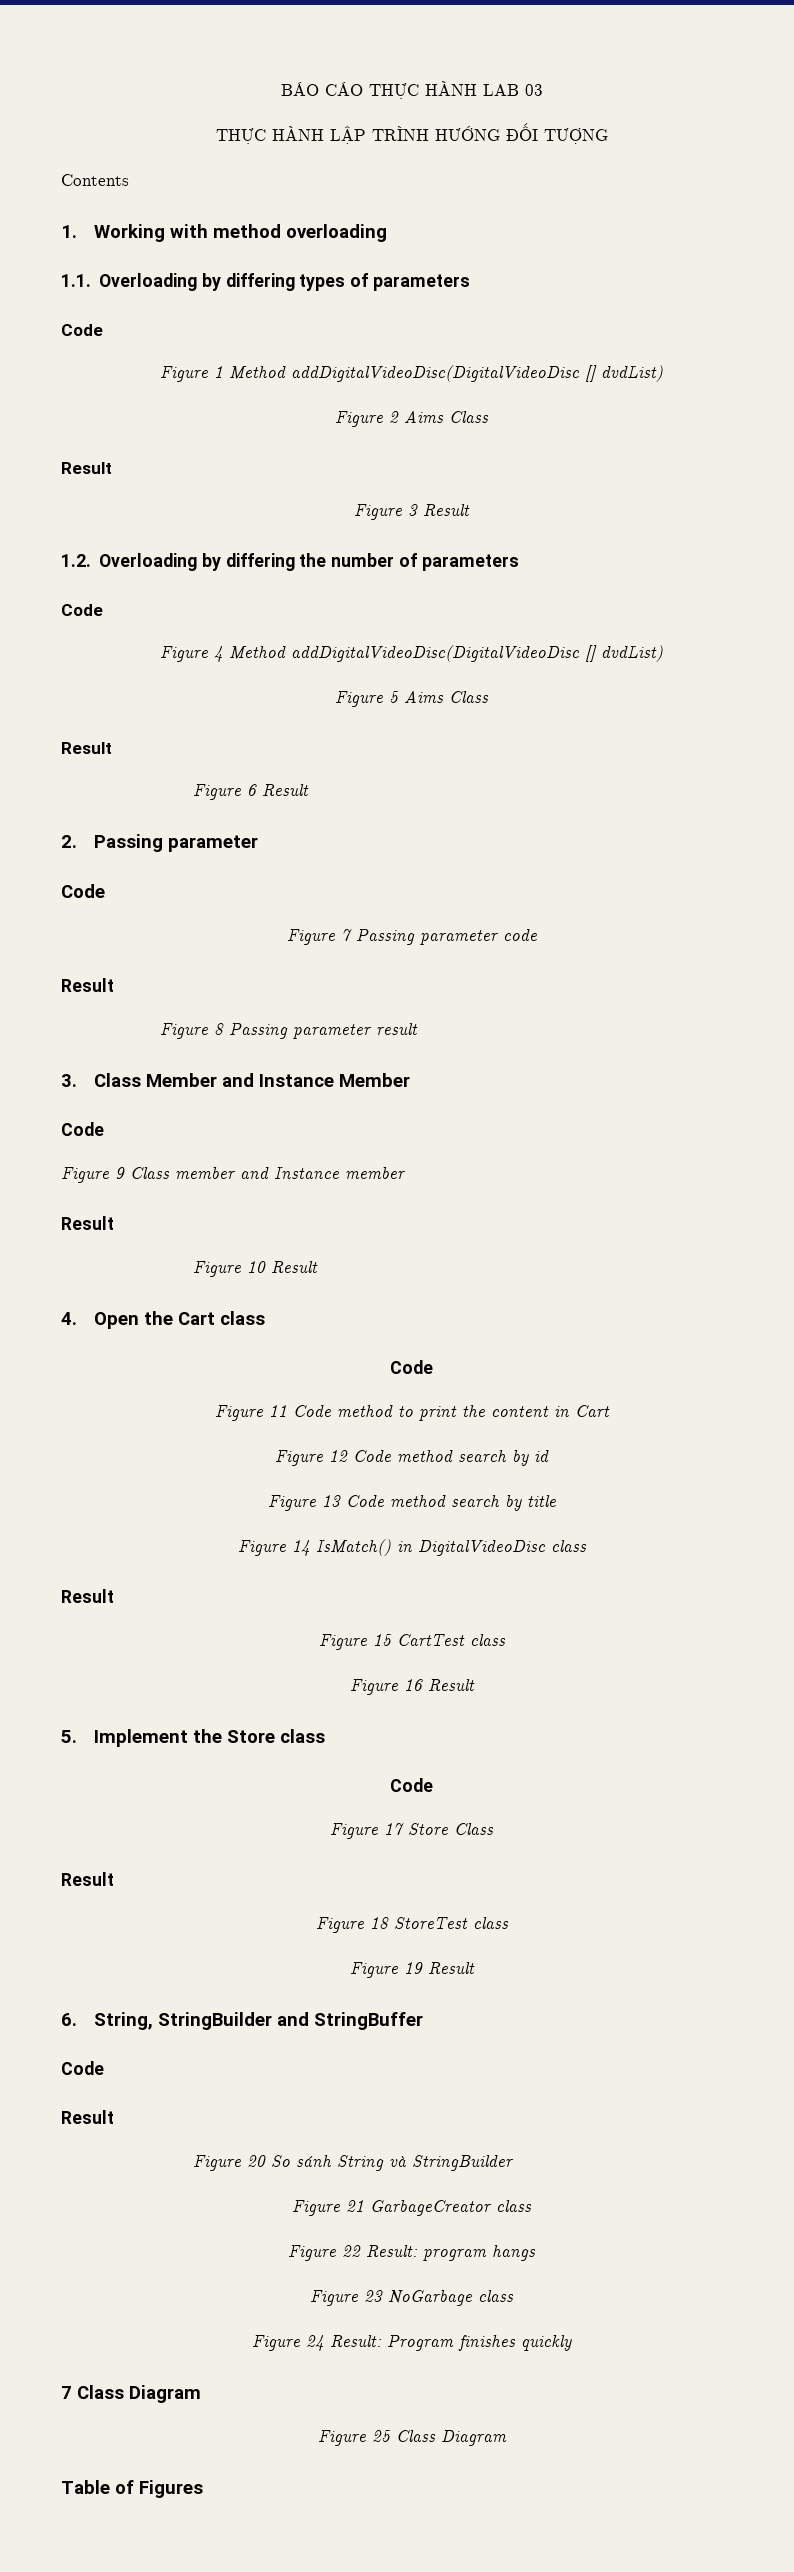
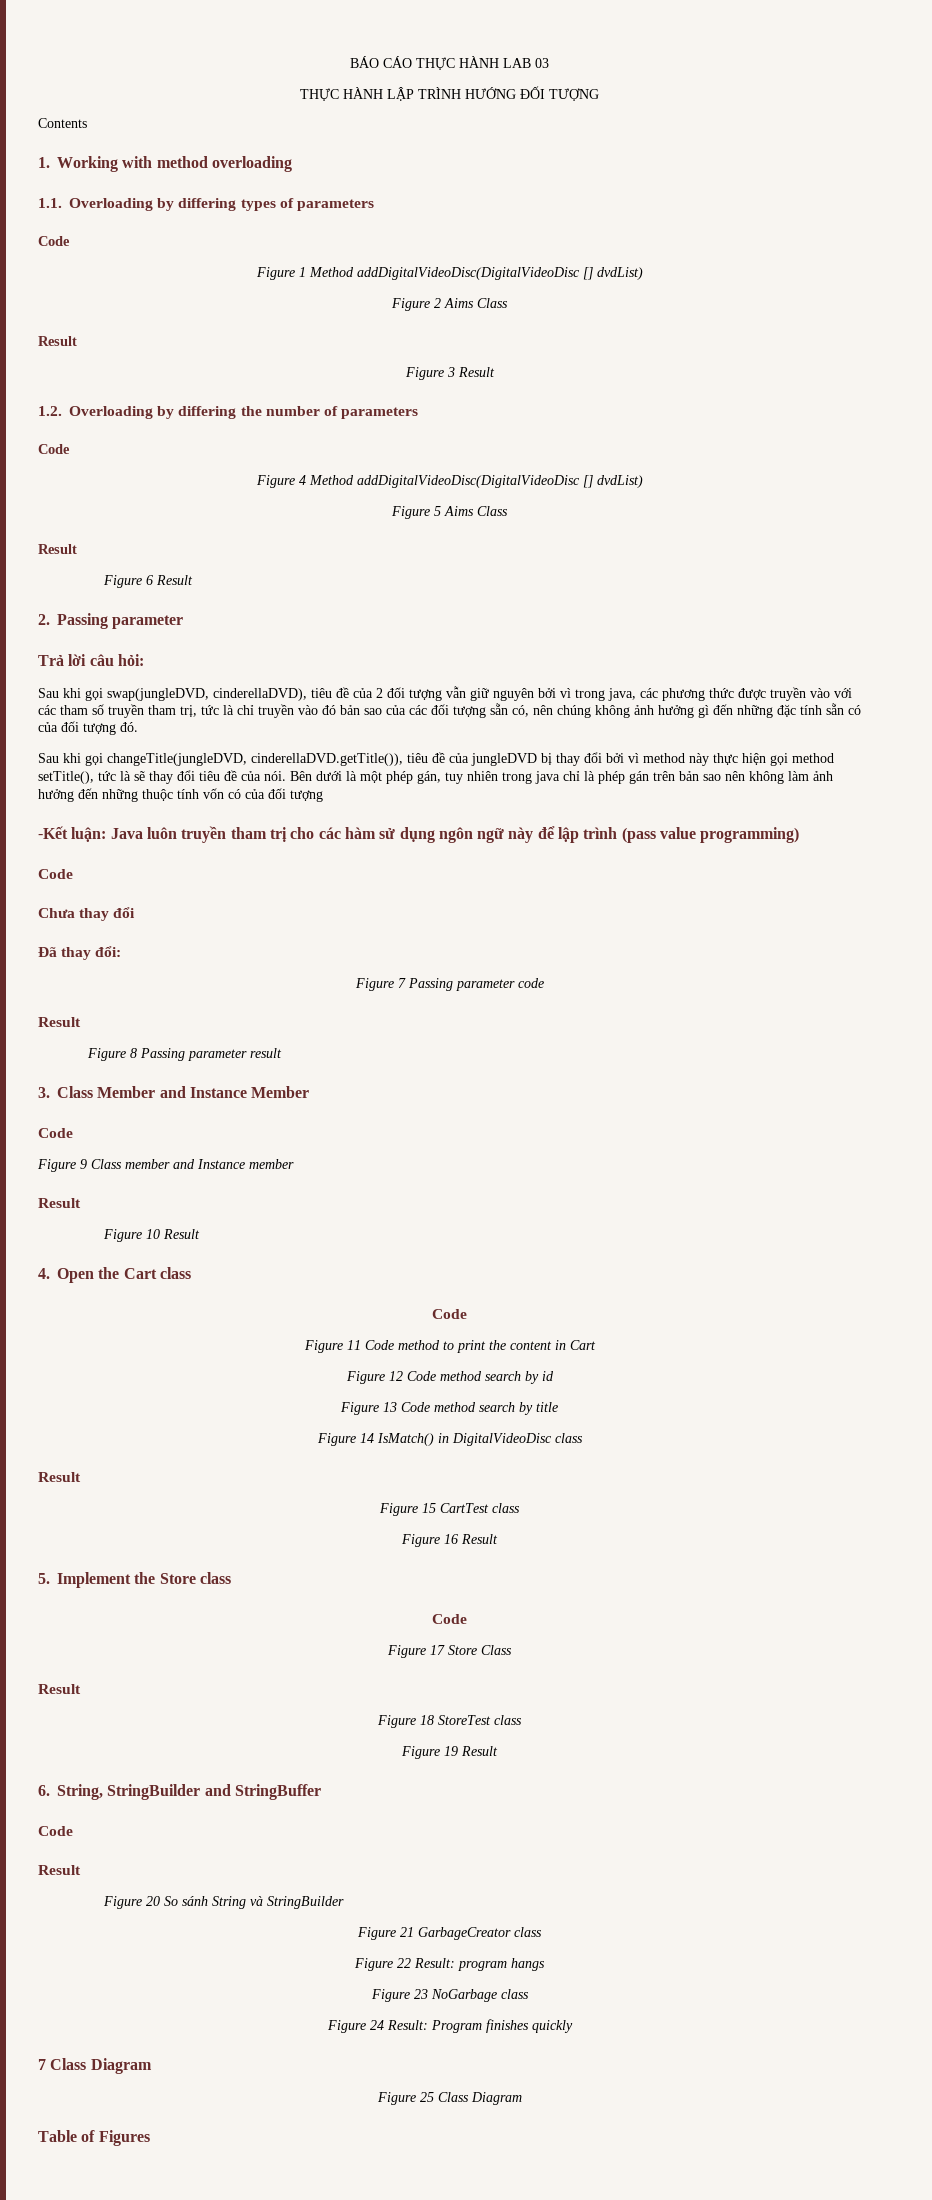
  2. Passing parameter
+ Trả lời câu hỏi:
+ Sau khi gọi swap(jungleDVD, cinderellaDVD), tiêu đề của 2 đối tượng vẫn giữ nguyên bởi vì trong java, các phương thức được truyền vào với các tham số truyền tham trị, tức là chỉ truyền vào đó bản sao của các đối tượng sẵn có, nên chúng không ảnh hưởng gì đến những đặc tính sẵn có của đối tượng đó.
+ Sau khi gọi changeTitle(jungleDVD, cinderellaDVD.getTitle()), tiêu đề của jungleDVD bị thay đổi bởi vì method này thực hiện gọi method setTitle(), tức là sẽ thay đổi tiêu đề của nói. Bên dưới là một phép gán, tuy nhiên trong java chỉ là phép gán trên bản sao nên không làm ảnh hưởng đến những thuộc tính vốn có của đối tượng
+ -Kết luận: Java luôn truyền tham trị cho các hàm sử dụng ngôn ngữ này để lập trình (pass value programming)
  Code
+ Chưa thay đổi
+ Đã thay đổi:

